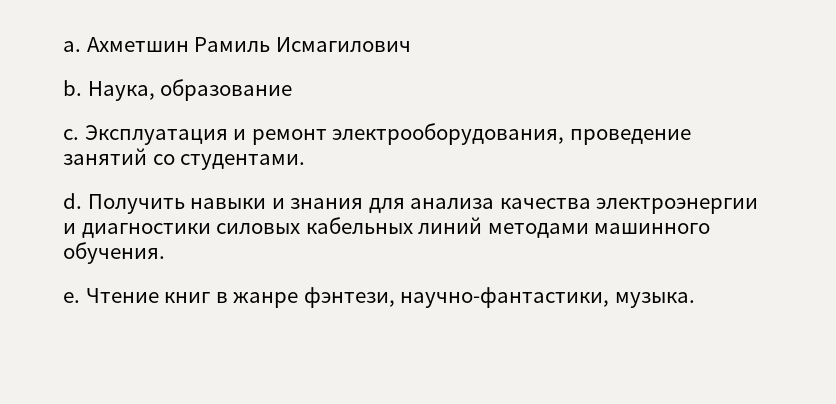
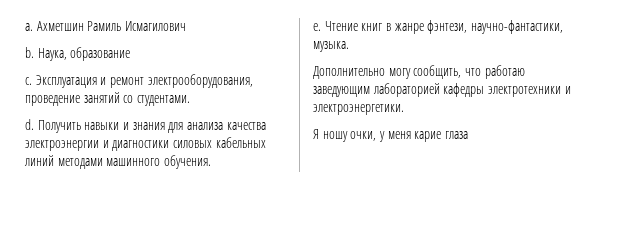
+ Дополнительно могу сообщить, что работаю заведующим лабораторией кафедры электротехники и электроэнергетики.
+ Я ношу очки, у меня карие глаза

